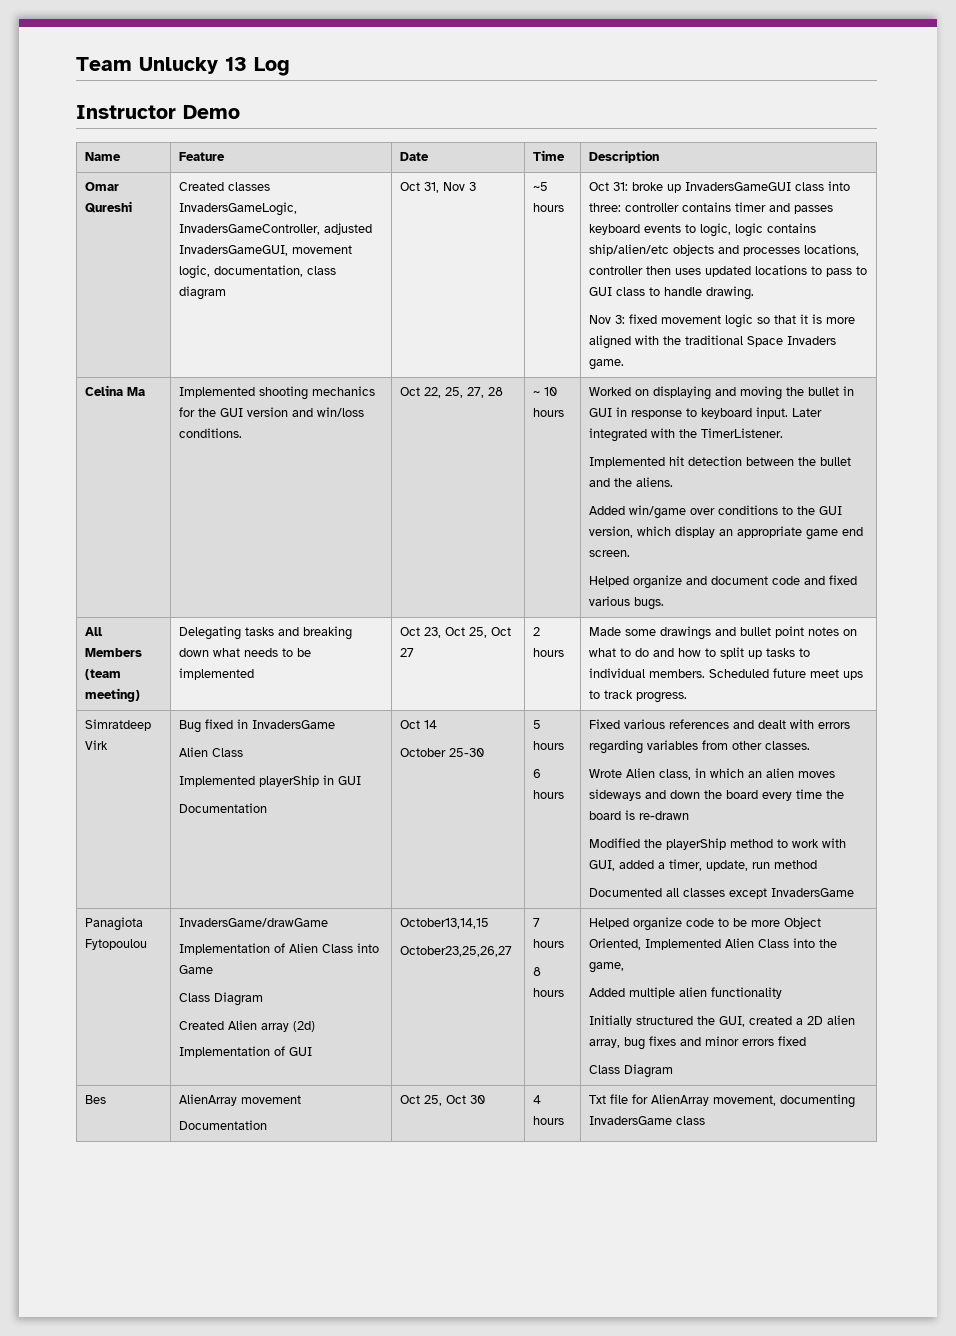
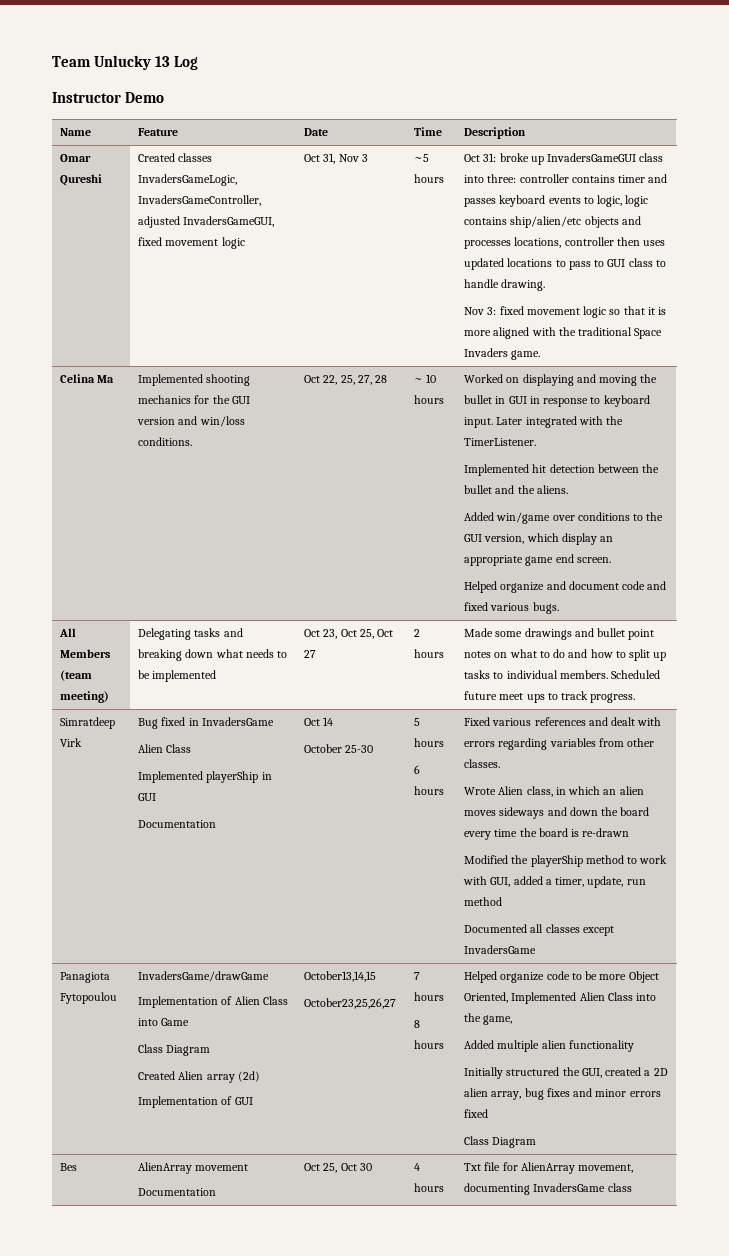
- Created classes InvadersGameLogic, InvadersGameController, adjusted InvadersGameGUI, movement logic, documentation, class diagram
+ Created classes InvadersGameLogic, InvadersGameController, adjusted InvadersGameGUI, fixed movement logic

